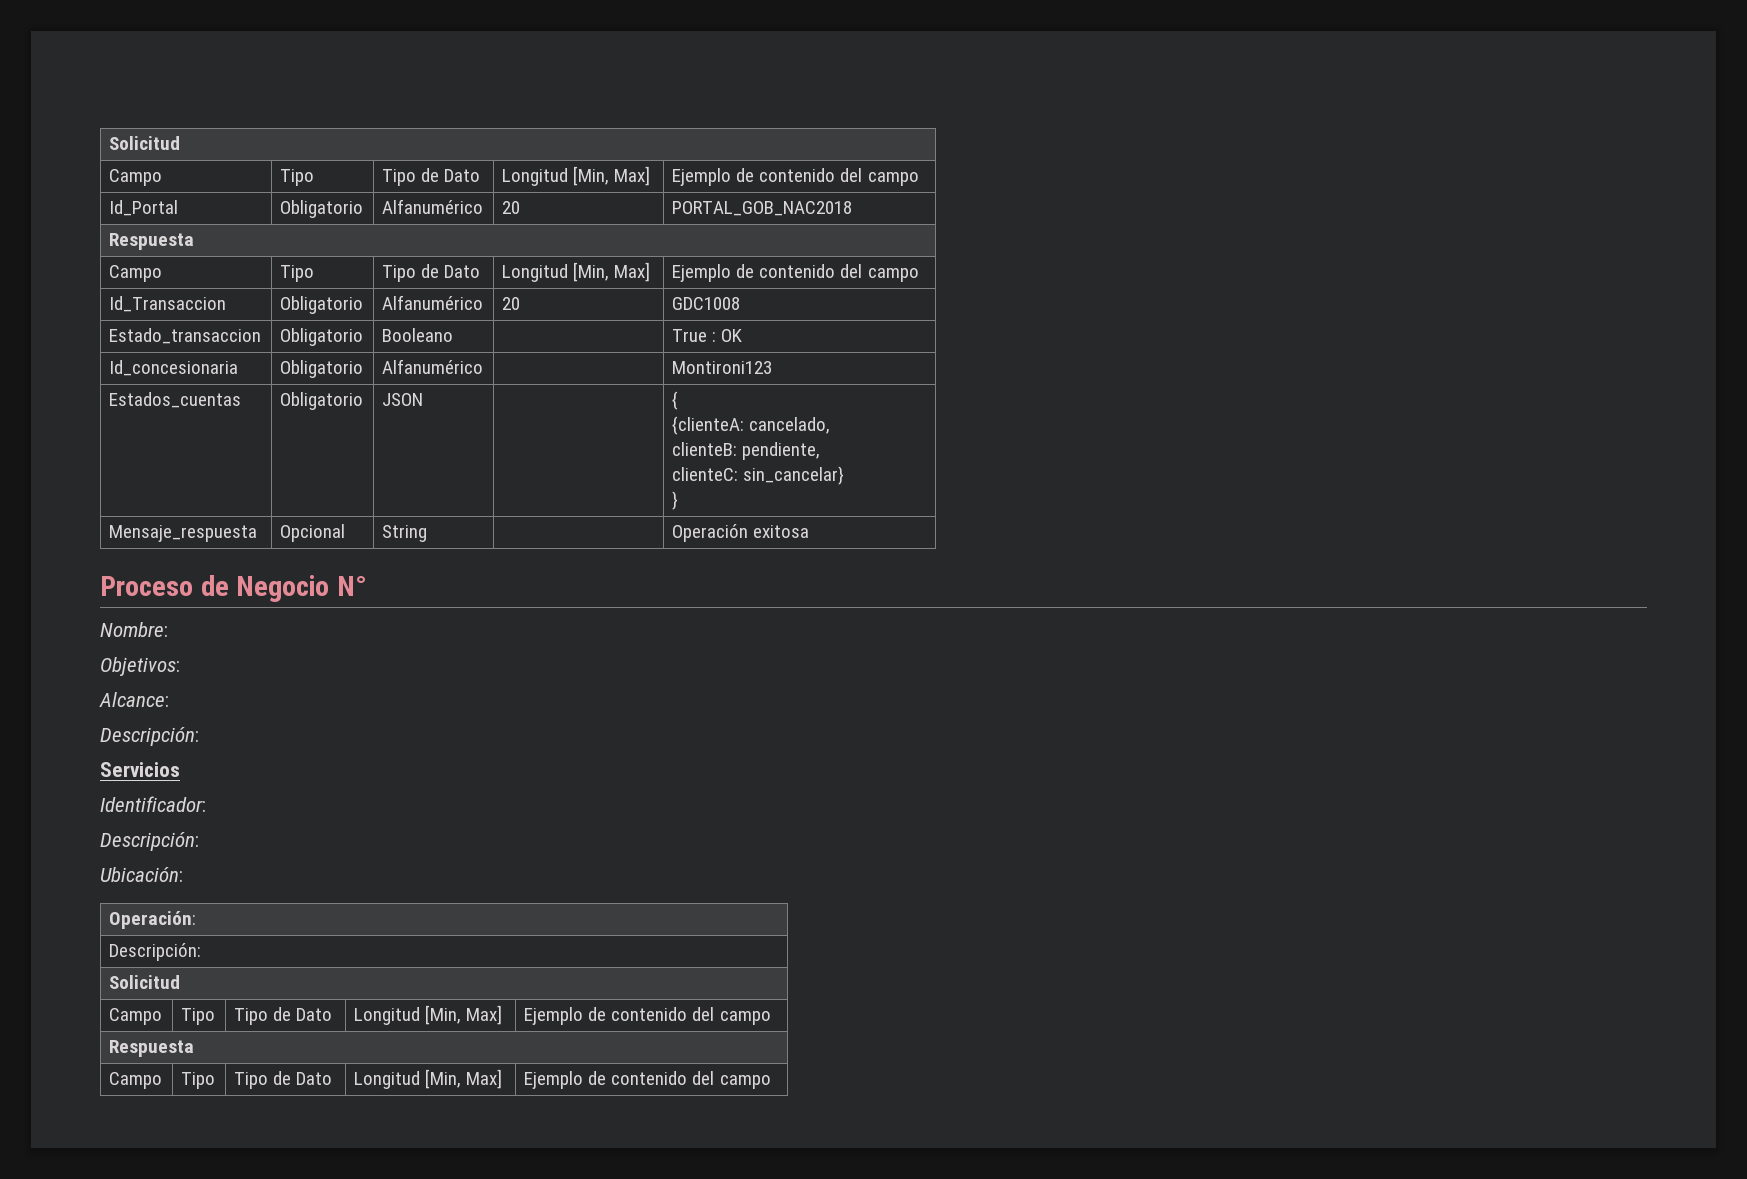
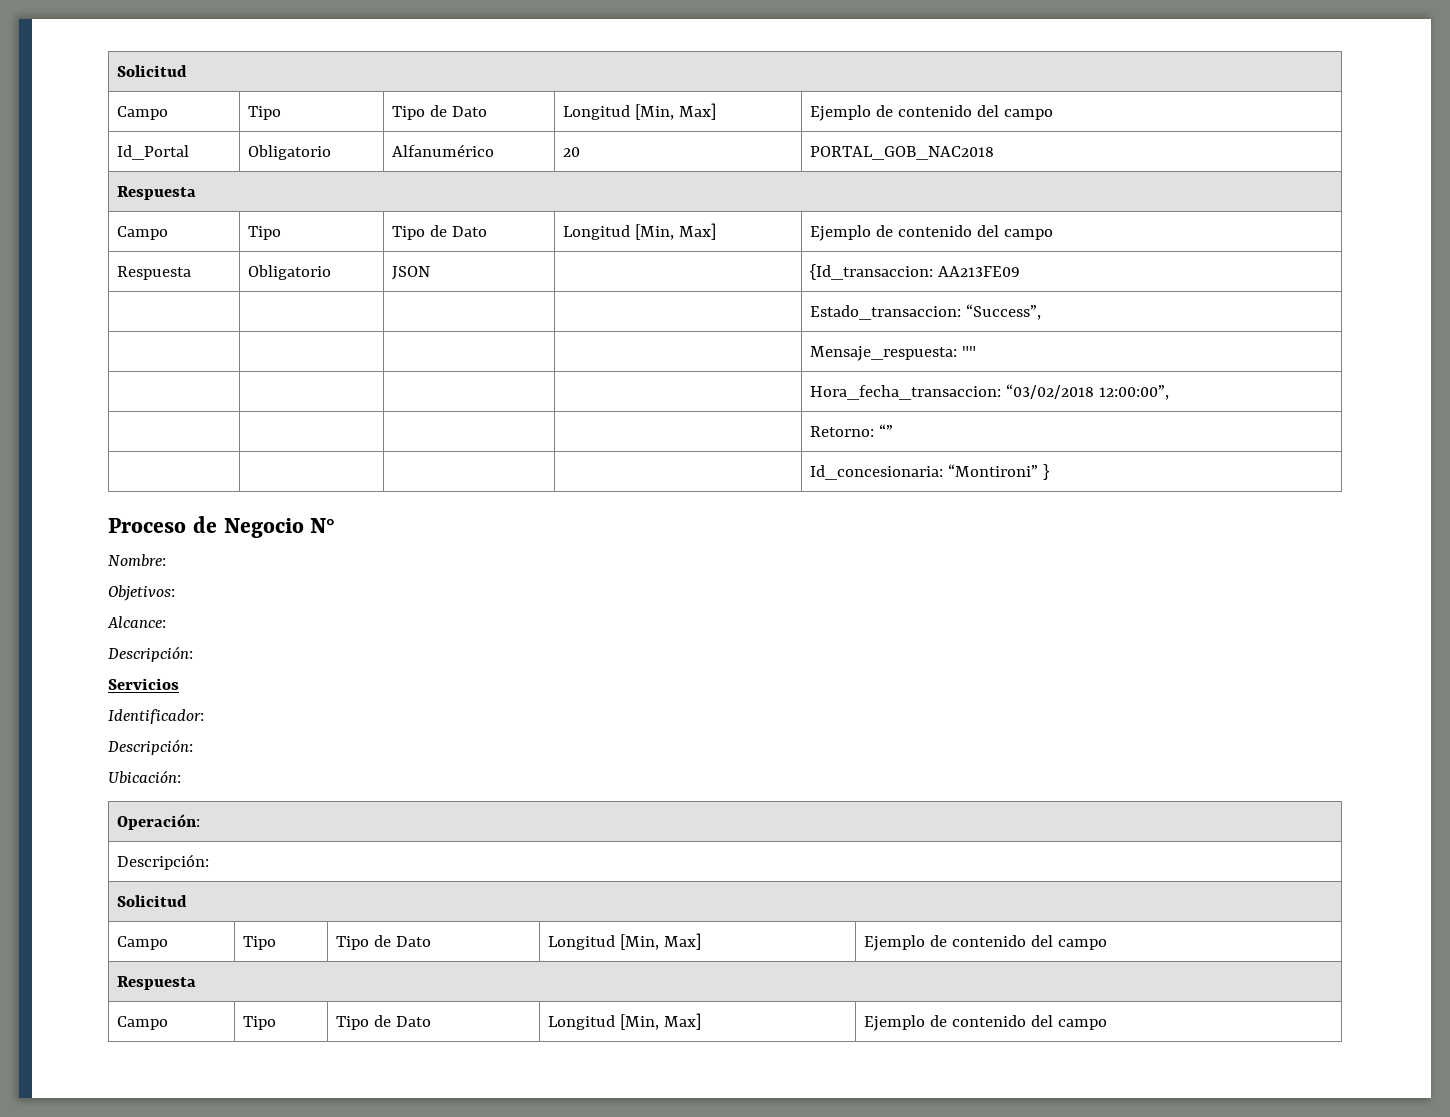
- Id_Transaccion | Obligatorio | Alfanumérico | 20 | GDC1008
- Estado_transaccion | Obligatorio | Booleano | | True : OK
- Id_concesionaria | Obligatorio | Alfanumérico | | Montironi123
- Estados_cuentas | Obligatorio | JSON | | {
- {clienteA: cancelado,
- clienteB: pendiente,
- clienteC: sin_cancelar}
- }
- Mensaje_respuesta | Opcional | String | | Operación exitosa
+ Respuesta | Obligatorio | JSON | | {Id_transaccion: AA213FE09
+ | | | | Estado_transaccion: “Success”,
+ | | | | Mensaje_respuesta: ""
+ | | | | Hora_fecha_transaccion: “03/02/2018 12:00:00”,
+ | | | | Retorno: “”
+ | | | | Id_concesionaria: “Montironi” }

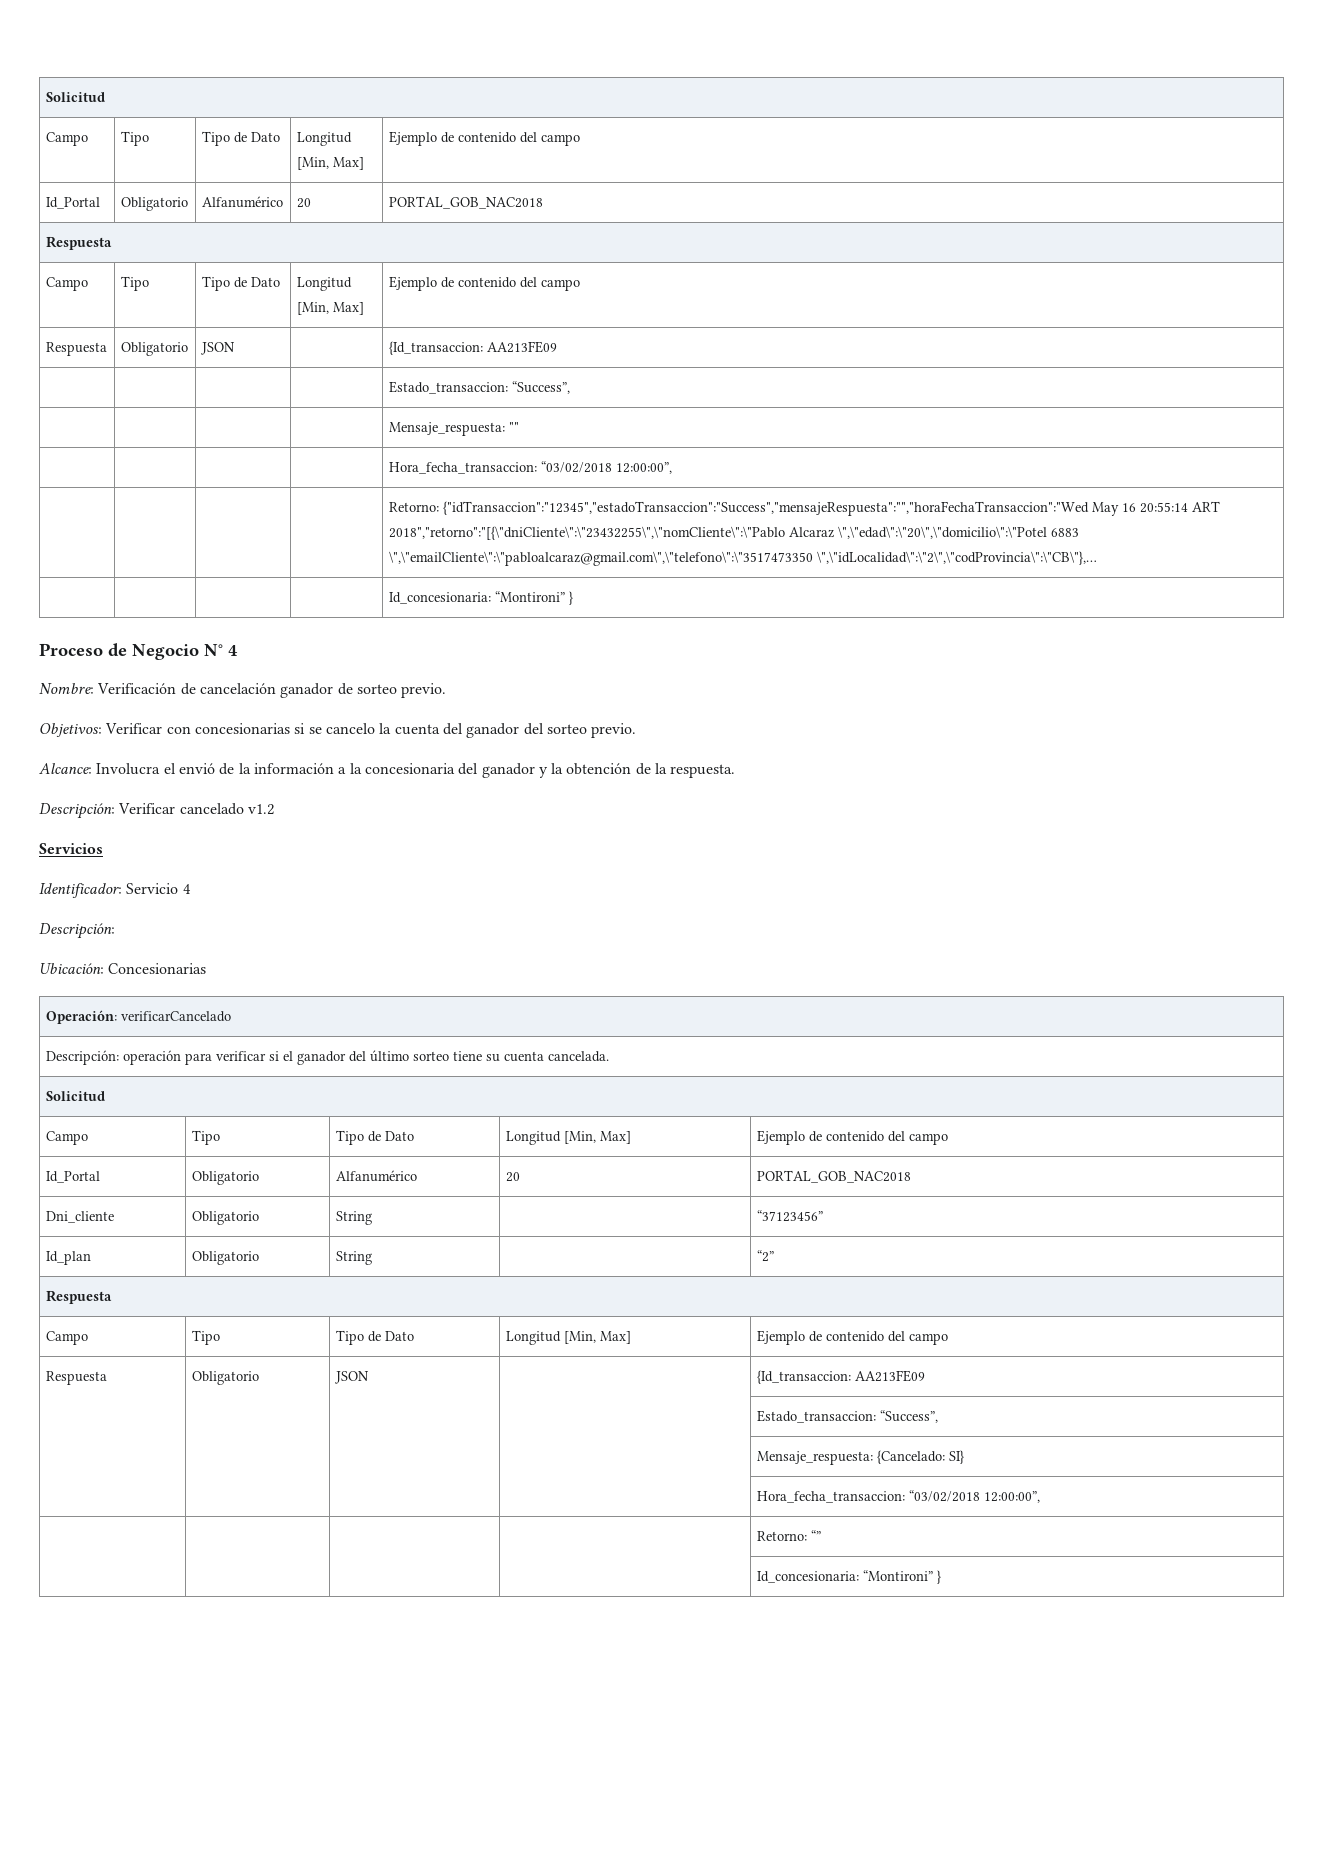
- | | | | Retorno: “”
+ | | | | Retorno: {"idTransaccion":"12345","estadoTransaccion":"Success","mensajeRespuesta":"","horaFechaTransaccion":"Wed May 16 20:55:14 ART 2018","retorno":"[{\"dniCliente\":\"23432255\",\"nomCliente\":\"Pablo Alcaraz \",\"edad\":\"20\",\"domicilio\":\"Potel 6883 \",\"emailCliente\":\"pabloalcaraz@gmail.com\",\"telefono\":\"3517473350 \",\"idLocalidad\":\"2\",\"codProvincia\":\"CB\"},…
- Proceso de Negocio N°
+ Proceso de Negocio N° 4
- Nombre:
- Objetivos:
- Alcance:
- Descripción:
+ Nombre: Verificación de cancelación ganador de sorteo previo.
+ Objetivos: Verificar con concesionarias si se cancelo la cuenta del ganador del sorteo previo.
+ Alcance: Involucra el envió de la información a la concesionaria del ganador y la obtención de la respuesta.
+ Descripción: Verificar cancelado v1.2
- Identificador:
+ Identificador: Servicio 4
- Ubicación:
+ Ubicación: Concesionarias
- Operación:
- Descripción:
+ Operación: verificarCancelado
+ Descripción: operación para verificar si el ganador del último sorteo tiene su cuenta cancelada.
  Solicitud
  Campo | Tipo | Tipo de Dato | Longitud [Min, Max] | Ejemplo de contenido del campo
+ Id_Portal | Obligatorio | Alfanumérico | 20 | PORTAL_GOB_NAC2018
+ Dni_cliente | Obligatorio | String | | “37123456”
+ Id_plan | Obligatorio | String | | “2”
  Respuesta
  Campo | Tipo | Tipo de Dato | Longitud [Min, Max] | Ejemplo de contenido del campo
+ Respuesta | Obligatorio | JSON | | {Id_transaccion: AA213FE09
+ | | | | Estado_transaccion: “Success”,
+ | | | | Mensaje_respuesta: {Cancelado: SI}
+ | | | | Hora_fecha_transaccion: “03/02/2018 12:00:00”,
+ | | | | Retorno: “”
+ | | | | Id_concesionaria: “Montironi” }

